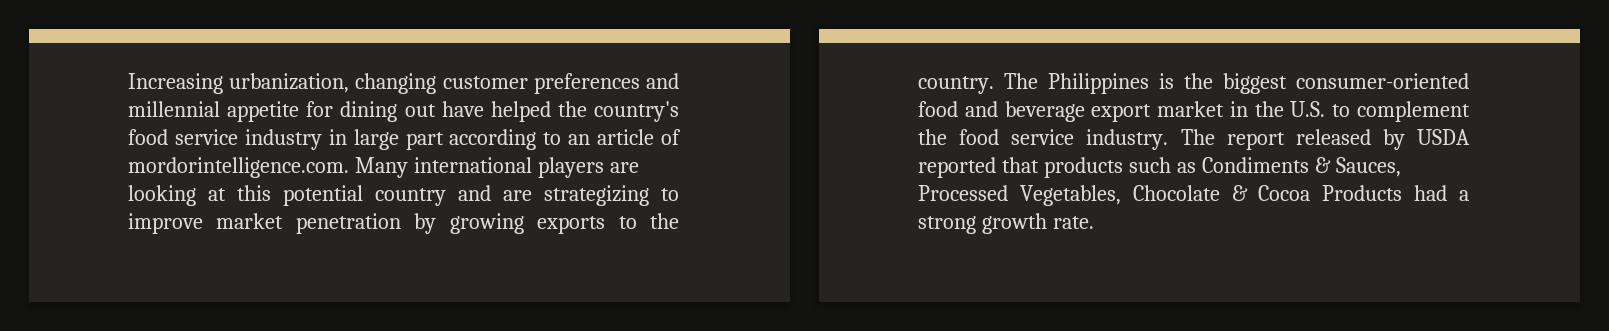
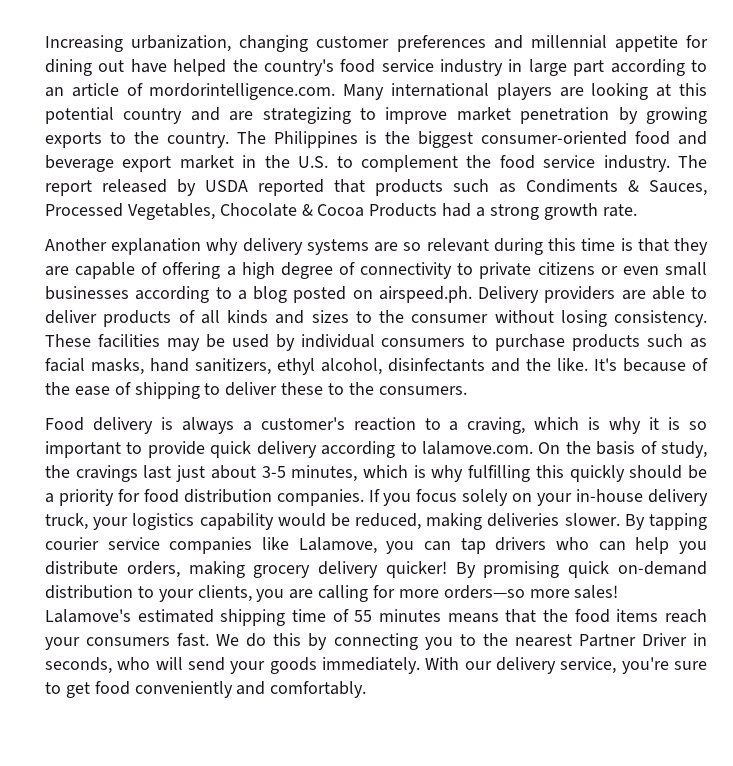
+ Another explanation why delivery systems are so relevant during this time is that they are capable of offering a high degree of connectivity to private citizens or even small businesses according to a blog posted on airspeed.ph. Delivery providers are able to deliver products of all kinds and sizes to the consumer without losing consistency. These facilities may be used by individual consumers to purchase products such as facial masks, hand sanitizers, ethyl alcohol, disinfectants and the like. It's because of the ease of shipping to deliver these to the consumers.
+ Food delivery is always a customer's reaction to a craving, which is why it is so important to provide quick delivery according to lalamove.com. On the basis of study, the cravings last just about 3-5 minutes, which is why fulfilling this quickly should be a priority for food distribution companies. If you focus solely on your in-house delivery truck, your logistics capability would be reduced, making deliveries slower. By tapping courier service companies like Lalamove, you can tap drivers who can help you distribute orders, making grocery delivery quicker! By promising quick on-demand distribution to your clients, you are calling for more orders—so more sales! Lalamove's estimated shipping time of 55 minutes means that the food items reach your consumers fast. We do this by connecting you to the nearest Partner Driver in seconds, who will send your goods immediately. With our delivery service, you're sure to get food conveniently and comfortably.

